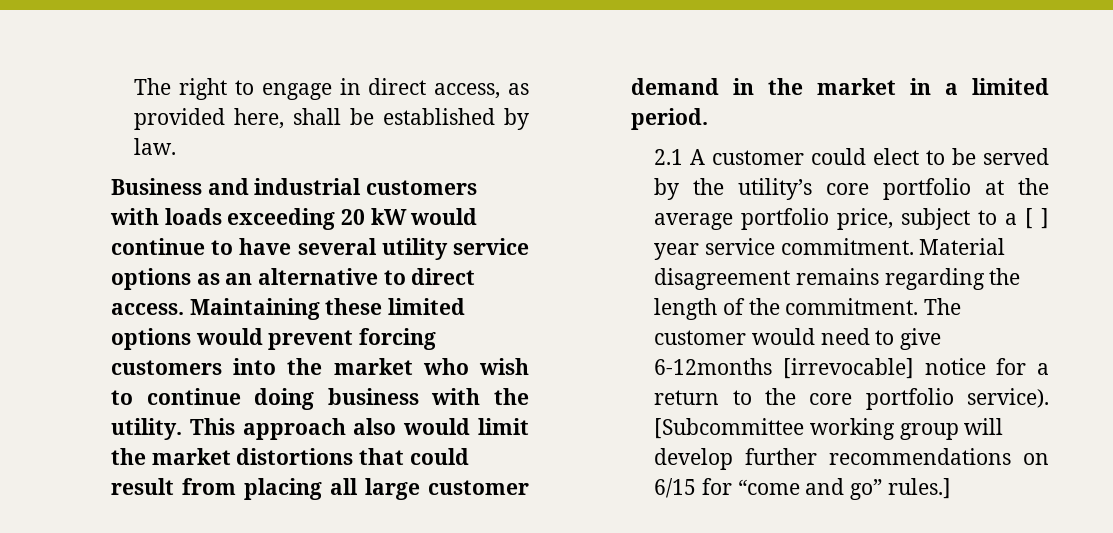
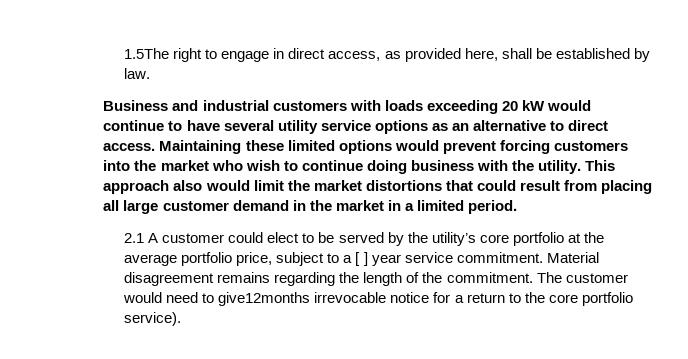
- The right to engage in direct access, as provided here, shall be established by law.
+ 1.5The right to engage in direct access, as provided here, shall be established by law.
- The customer would need to give 6-12months [irrevocable] notice for a return to the core portfolio service). [Subcommittee working group will develop further recommendations on 6/15 for “come and go” rules.]
+ The customer would need to give12months irrevocable notice for a return to the core portfolio service).

